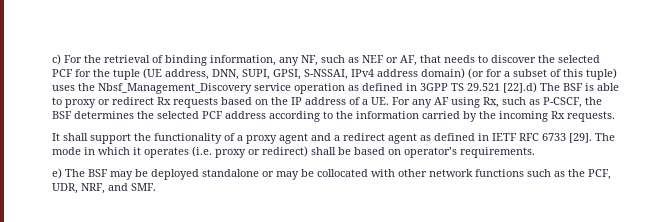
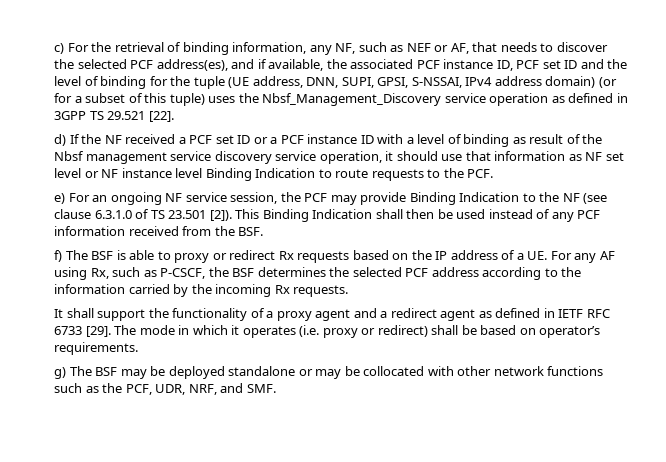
- c) For the retrieval of binding information, any NF, such as NEF or AF, that needs to discover the selected PCF for the tuple (UE address, DNN, SUPI, GPSI, S-NSSAI, IPv4 address domain) (or for a subset of this tuple) uses the Nbsf_Management_Discovery service operation as defined in 3GPP TS 29.521 [22].d) The BSF is able to proxy or redirect Rx requests based on the IP address of a UE. For any AF using Rx, such as P-CSCF, the BSF determines the selected PCF address according to the information carried by the incoming Rx requests.
+ c) For the retrieval of binding information, any NF, such as NEF or AF, that needs to discover the selected PCF address(es), and if available, the associated PCF instance ID, PCF set ID and the level of binding for the tuple (UE address, DNN, SUPI, GPSI, S-NSSAI, IPv4 address domain) (or for a subset of this tuple) uses the Nbsf_Management_Discovery service operation as defined in 3GPP TS 29.521 [22].
+ d) If the NF received a PCF set ID or a PCF instance ID with a level of binding as result of the Nbsf management service discovery service operation, it should use that information as NF set level or NF instance level Binding Indication to route requests to the PCF.
+ e) For an ongoing NF service session, the PCF may provide Binding Indication to the NF (see clause 6.3.1.0 of TS 23.501 [2]). This Binding Indication shall then be used instead of any PCF information received from the BSF.
+ f) The BSF is able to proxy or redirect Rx requests based on the IP address of a UE. For any AF using Rx, such as P-CSCF, the BSF determines the selected PCF address according to the information carried by the incoming Rx requests.
- e) The BSF may be deployed standalone or may be collocated with other network functions such as the PCF, UDR, NRF, and SMF.
+ g) The BSF may be deployed standalone or may be collocated with other network functions such as the PCF, UDR, NRF, and SMF.

